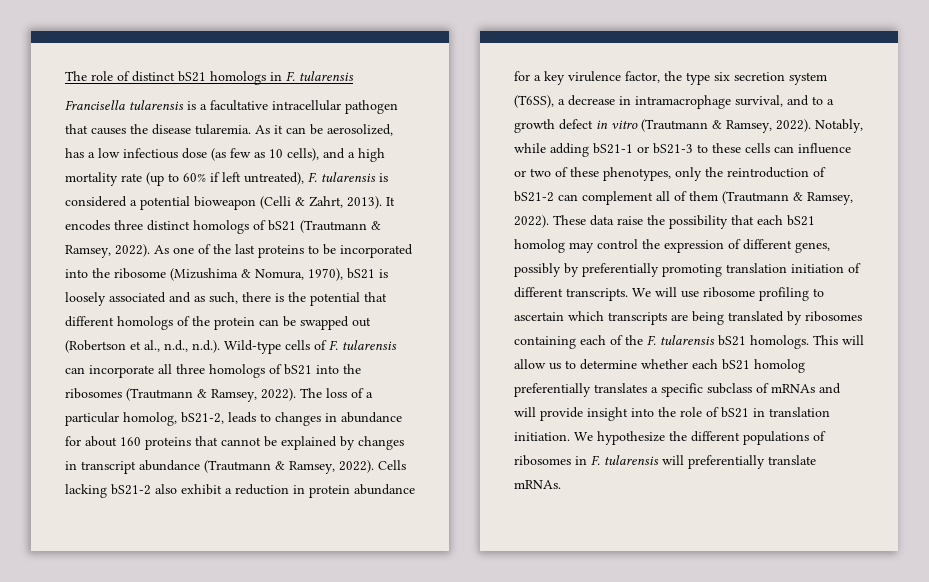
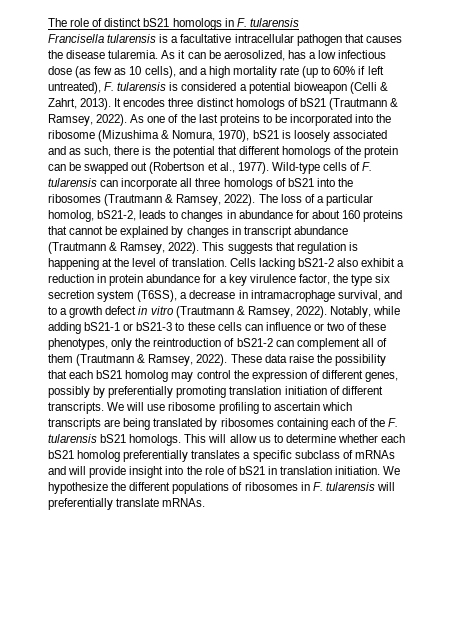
- As one of the last proteins to be incorporated into the ribosome (Mizushima & Nomura, 1970), bS21 is loosely associated and as such, there is the potential that different homologs of the protein can be swapped out (Robertson et al., n.d., n.d.). Wild-type cells of F. tularensis can incorporate all three homologs of bS21 into the ribosomes (Trautmann & Ramsey, 2022).
+ As one of the last proteins to be incorporated into the ribosome (Mizushima & Nomura, 1970), bS21 is loosely associated and as such, there is the potential that different homologs of the protein can be swapped out (Robertson et al., 1977). Wild-type cells of F. tularensis can incorporate all three homologs of bS21 into the ribosomes (Trautmann & Ramsey, 2022).
+ This suggests that regulation is happening at the level of translation.

